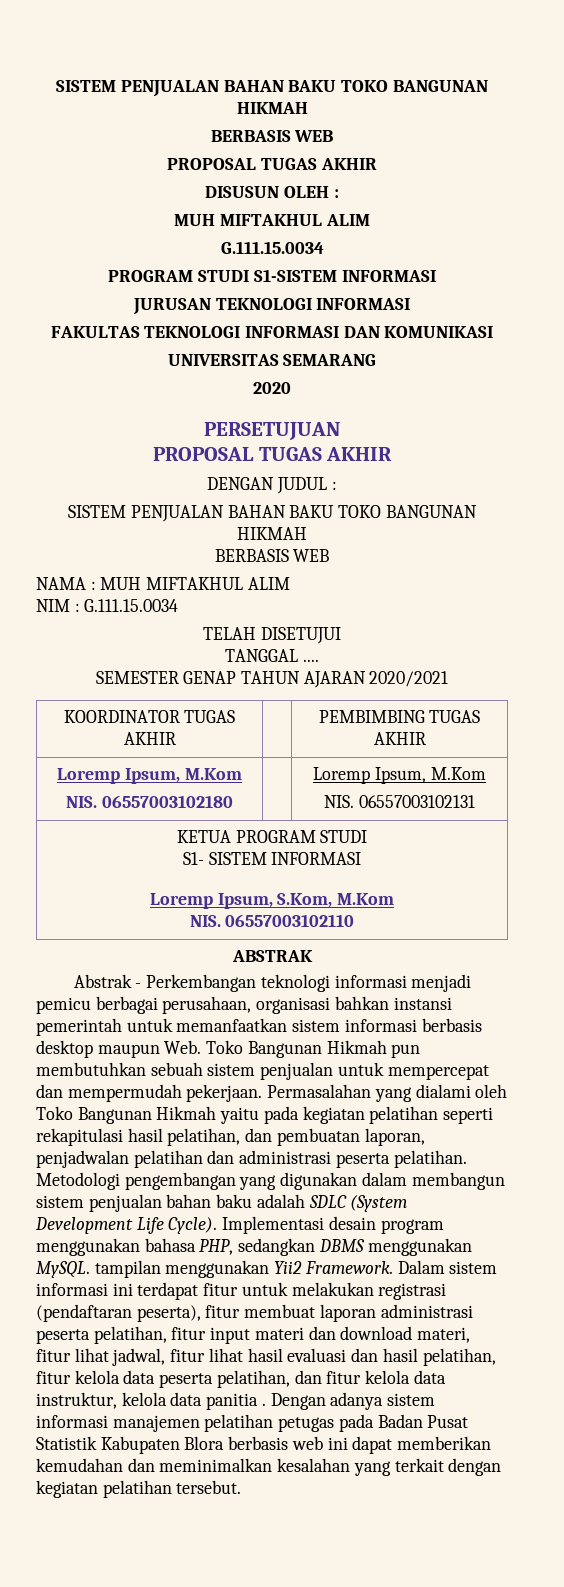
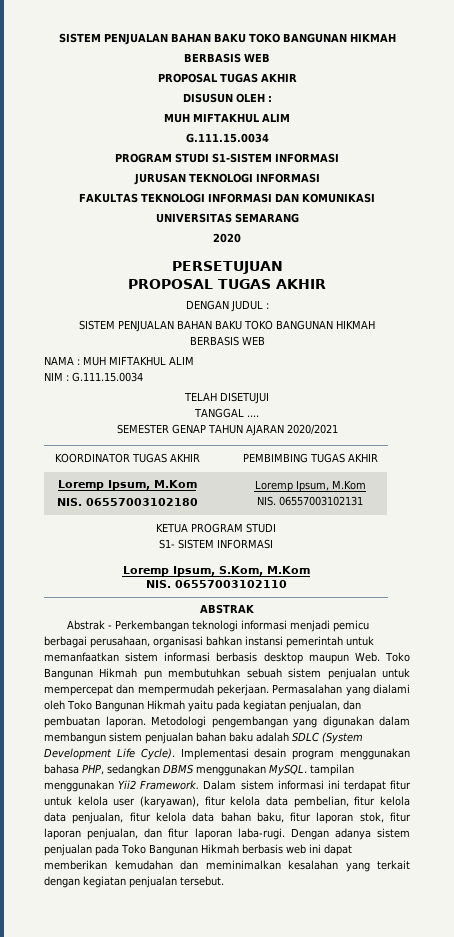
- Permasalahan yang dialami oleh Toko Bangunan Hikmah yaitu pada kegiatan pelatihan seperti rekapitulasi hasil pelatihan, dan pembuatan laporan, penjadwalan pelatihan dan administrasi peserta pelatihan.
+ Permasalahan yang dialami oleh Toko Bangunan Hikmah yaitu pada kegiatan penjualan, dan pembuatan laporan.
- Dalam sistem informasi ini terdapat fitur untuk melakukan registrasi (pendaftaran peserta), fitur membuat laporan administrasi peserta pelatihan, fitur input materi dan download materi, fitur lihat jadwal, fitur lihat hasil evaluasi dan hasil pelatihan, fitur kelola data peserta pelatihan, dan fitur kelola data instruktur, kelola data panitia . Dengan adanya sistem informasi manajemen pelatihan petugas pada Badan Pusat Statistik Kabupaten Blora berbasis web ini dapat memberikan kemudahan dan meminimalkan kesalahan yang terkait dengan kegiatan pelatihan tersebut.
+ Dalam sistem informasi ini terdapat fitur untuk kelola user (karyawan), fitur kelola data pembelian, fitur kelola data penjualan, fitur kelola data bahan baku, fitur laporan stok, fitur laporan penjualan, dan fitur laporan laba-rugi. Dengan adanya sistem penjualan pada Toko Bangunan Hikmah berbasis web ini dapat memberikan kemudahan dan meminimalkan kesalahan yang terkait dengan kegiatan penjualan tersebut.

